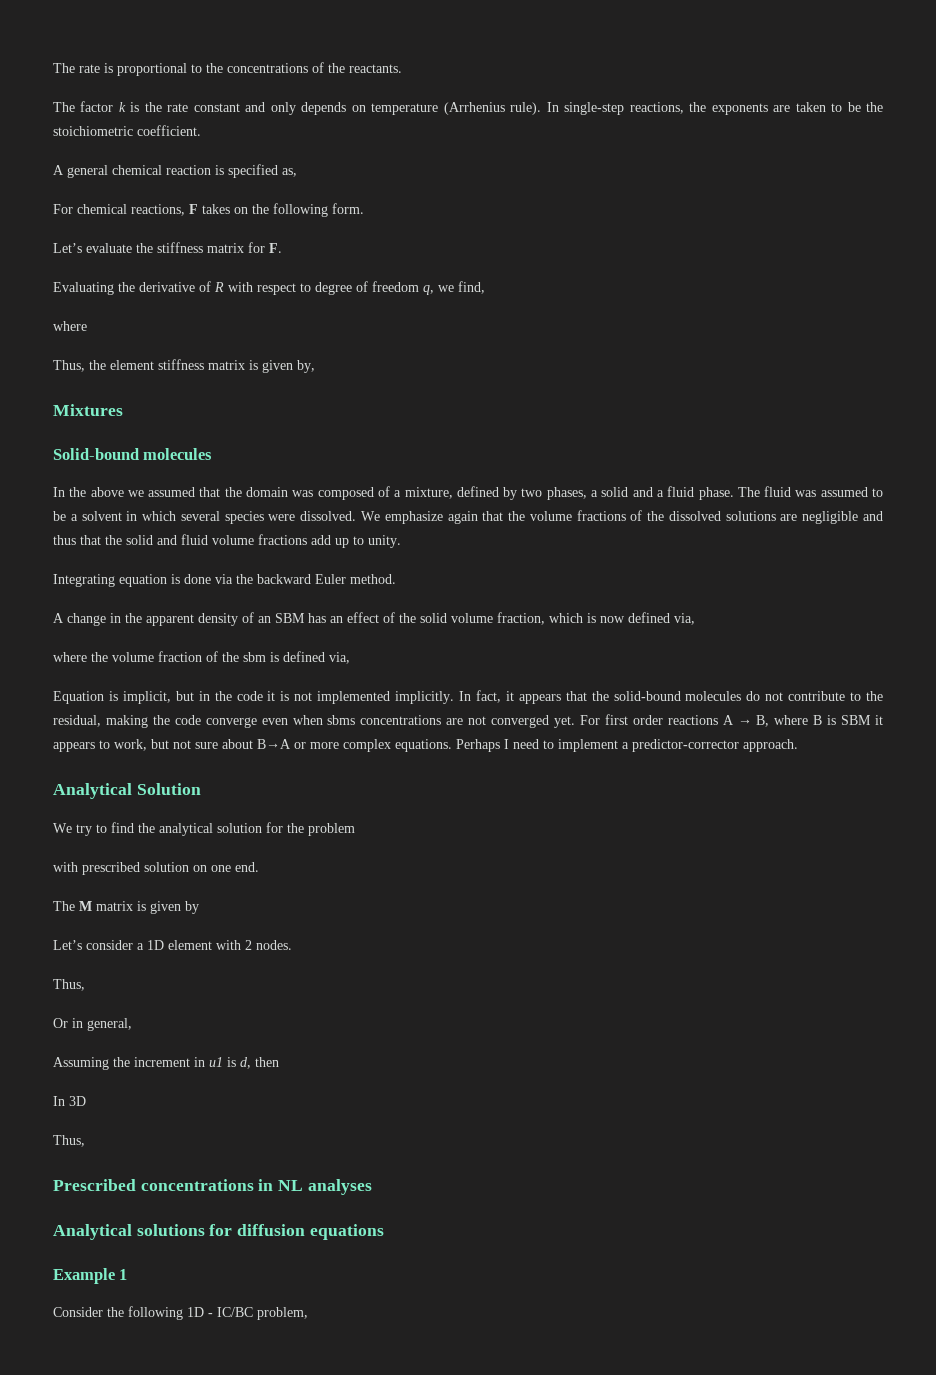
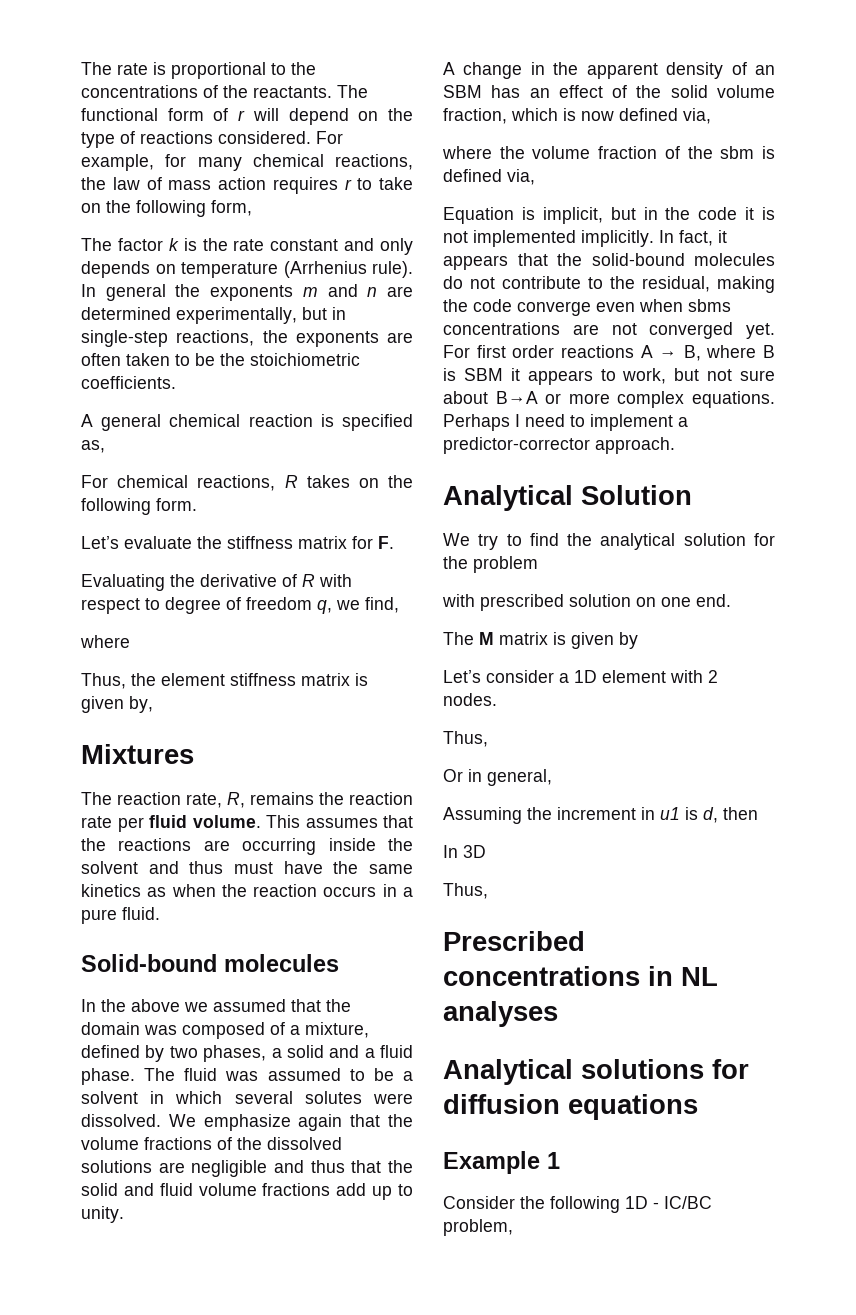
+ The functional form of r will depend on the type of reactions considered. For example, for many chemical reactions, the law of mass action requires r to take on the following form,
- In single-step reactions, the exponents are taken to be the stoichiometric coefficient.
+ In general the exponents m and n are determined experimentally, but in single-step reactions, the exponents are often taken to be the stoichiometric coefficients.
- For chemical reactions, F takes on the following form.
+ For chemical reactions, R takes on the following form.
+ The reaction rate, R, remains the reaction rate per fluid volume. This assumes that the reactions are occurring inside the solvent and thus must have the same kinetics as when the reaction occurs in a pure fluid.
- The fluid was assumed to be a solvent in which several species were dissolved.
+ The fluid was assumed to be a solvent in which several solutes were dissolved.
- Integrating equation is done via the backward Euler method.

